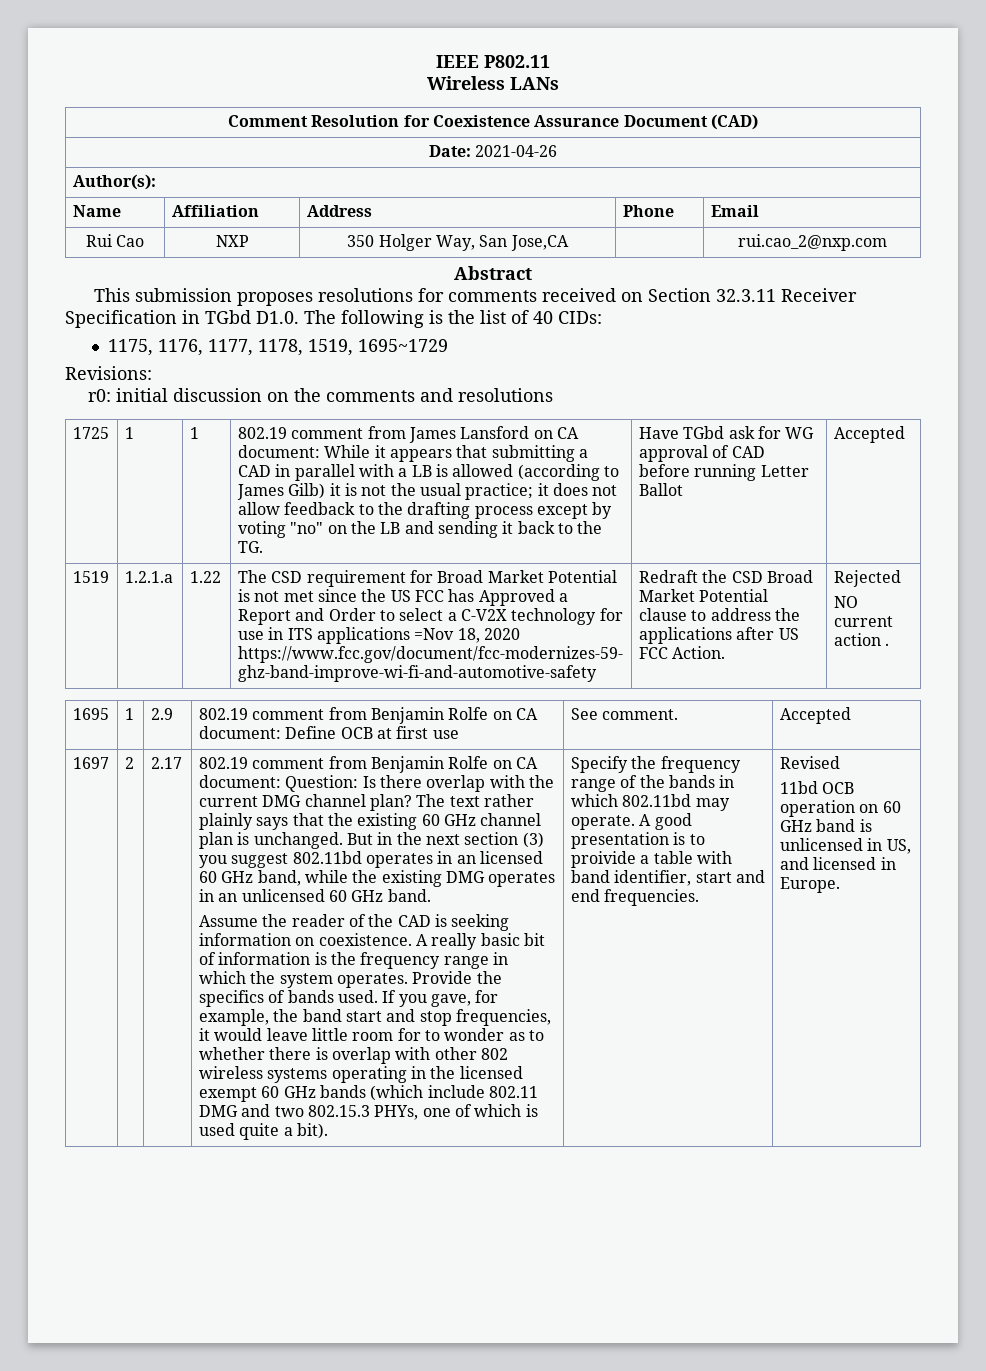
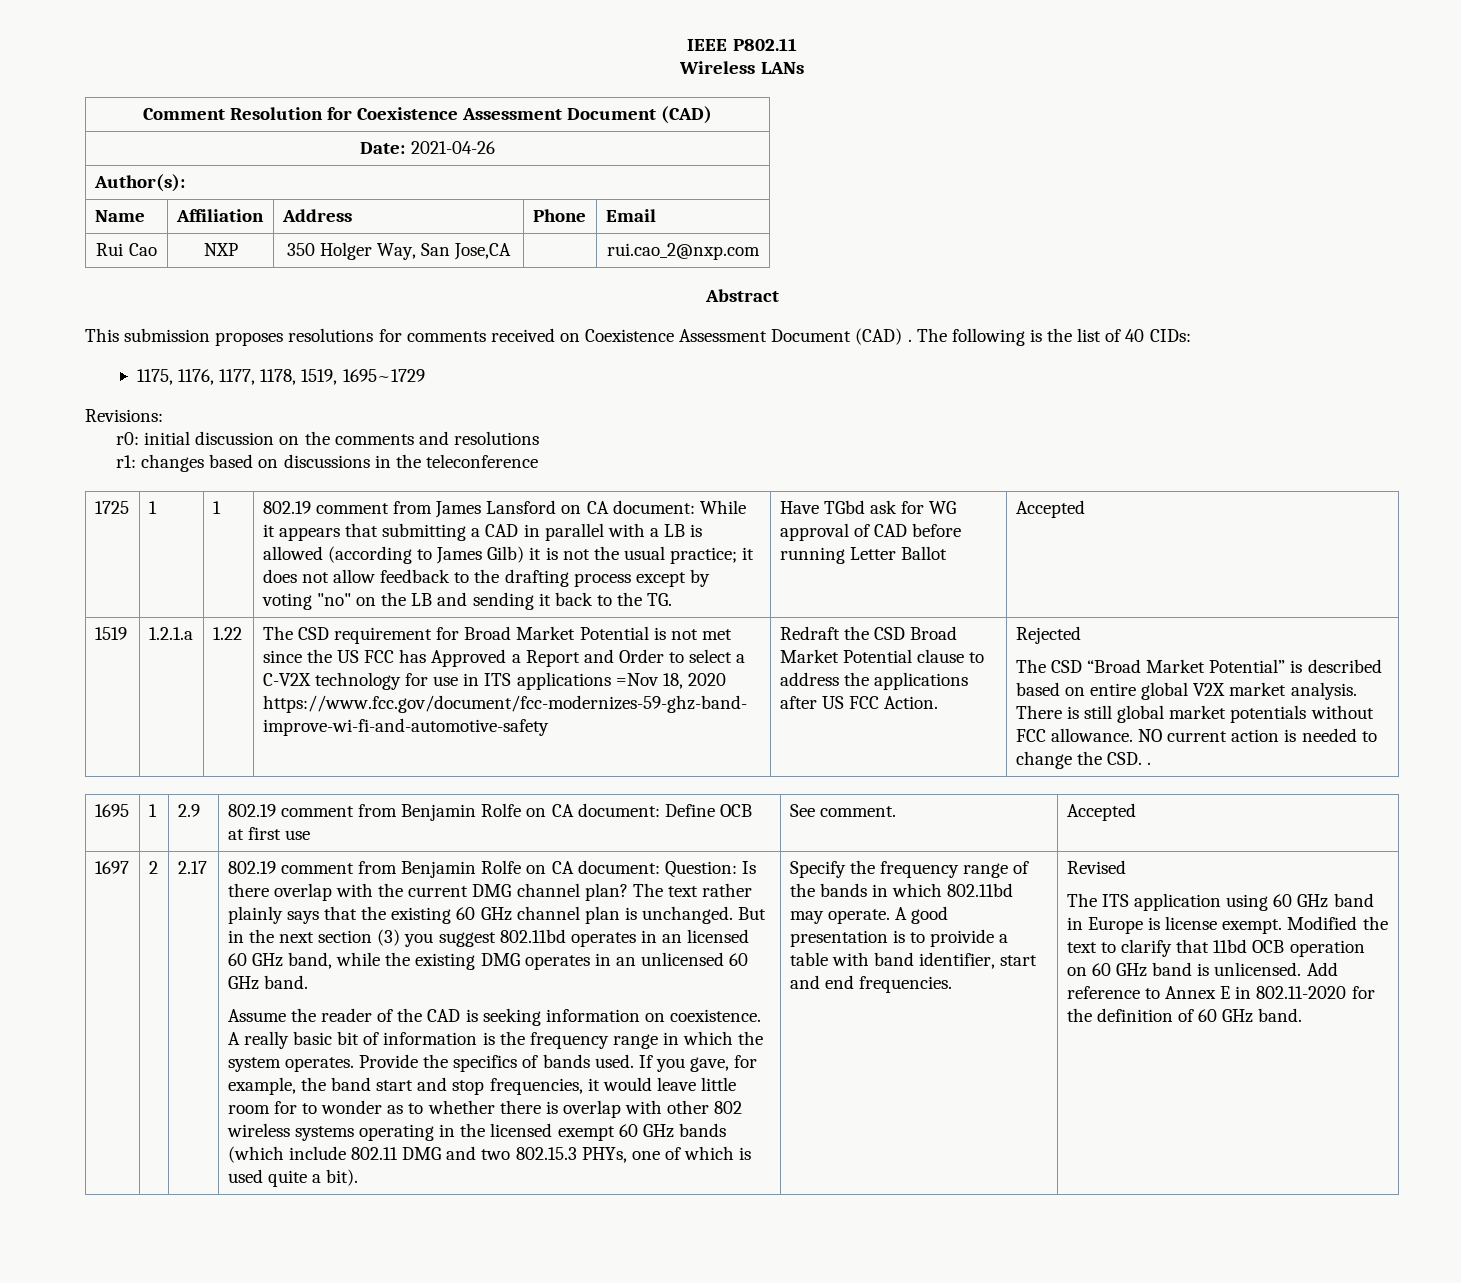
- Comment Resolution for Coexistence Assurance Document (CAD)
+ Comment Resolution for Coexistence Assessment Document (CAD)
- This submission proposes resolutions for comments received on Section 32.3.11 Receiver Specification in TGbd D1.0. The following is the list of 40 CIDs:
+ This submission proposes resolutions for comments received on Coexistence Assessment Document (CAD) . The following is the list of 40 CIDs:
+ r1: changes based on discussions in the teleconference
- NO current action .
+ The CSD “Broad Market Potential” is described based on entire global V2X market analysis. There is still global market potentials without FCC allowance. NO current action is needed to change the CSD. .
- 11bd OCB operation on 60 GHz band is unlicensed in US, and licensed in Europe.
+ The ITS application using 60 GHz band in Europe is license exempt. Modified the text to clarify that 11bd OCB operation on 60 GHz band is unlicensed. Add reference to Annex E in 802.11-2020 for the definition of 60 GHz band.

